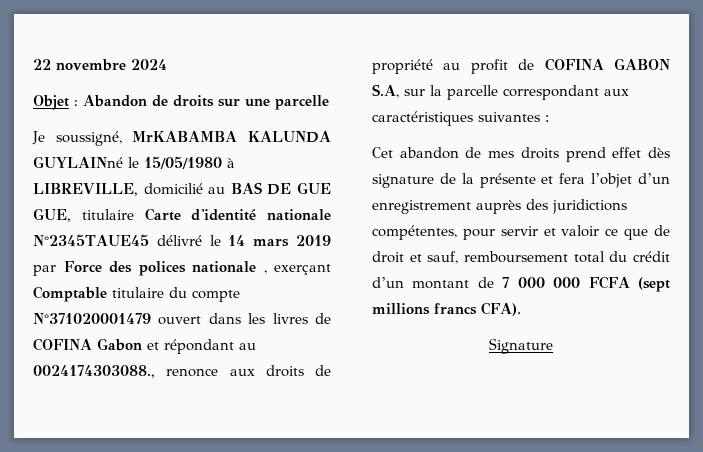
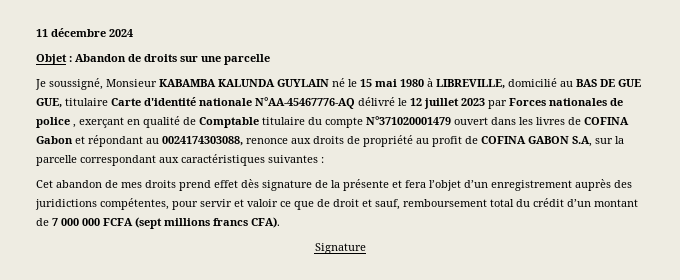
- 22 novembre 2024
+ 11 décembre 2024
- Je soussigné, MrKABAMBA KALUNDA GUYLAINné le 15/05/1980 à LIBREVILLE, domicilié au BAS DE GUE GUE, titulaire Carte d'identité nationale N°2345TAUE45 délivré le 14 mars 2019 par Force des polices nationale , exerçant Comptable titulaire du compte N°371020001479 ouvert dans les livres de COFINA Gabon et répondant au 0024174303088., renonce aux droits de propriété au profit de COFINA GABON S.A, sur la parcelle correspondant aux caractéristiques suivantes :
+ Je soussigné, Monsieur KABAMBA KALUNDA GUYLAIN né le 15 mai 1980 à LIBREVILLE, domicilié au BAS DE GUE GUE, titulaire Carte d'identité nationale N°AA-45467776-AQ délivré le 12 juillet 2023 par Forces nationales de police , exerçant en qualité de Comptable titulaire du compte N°371020001479 ouvert dans les livres de COFINA Gabon et répondant au 0024174303088, renonce aux droits de propriété au profit de COFINA GABON S.A, sur la parcelle correspondant aux caractéristiques suivantes :

